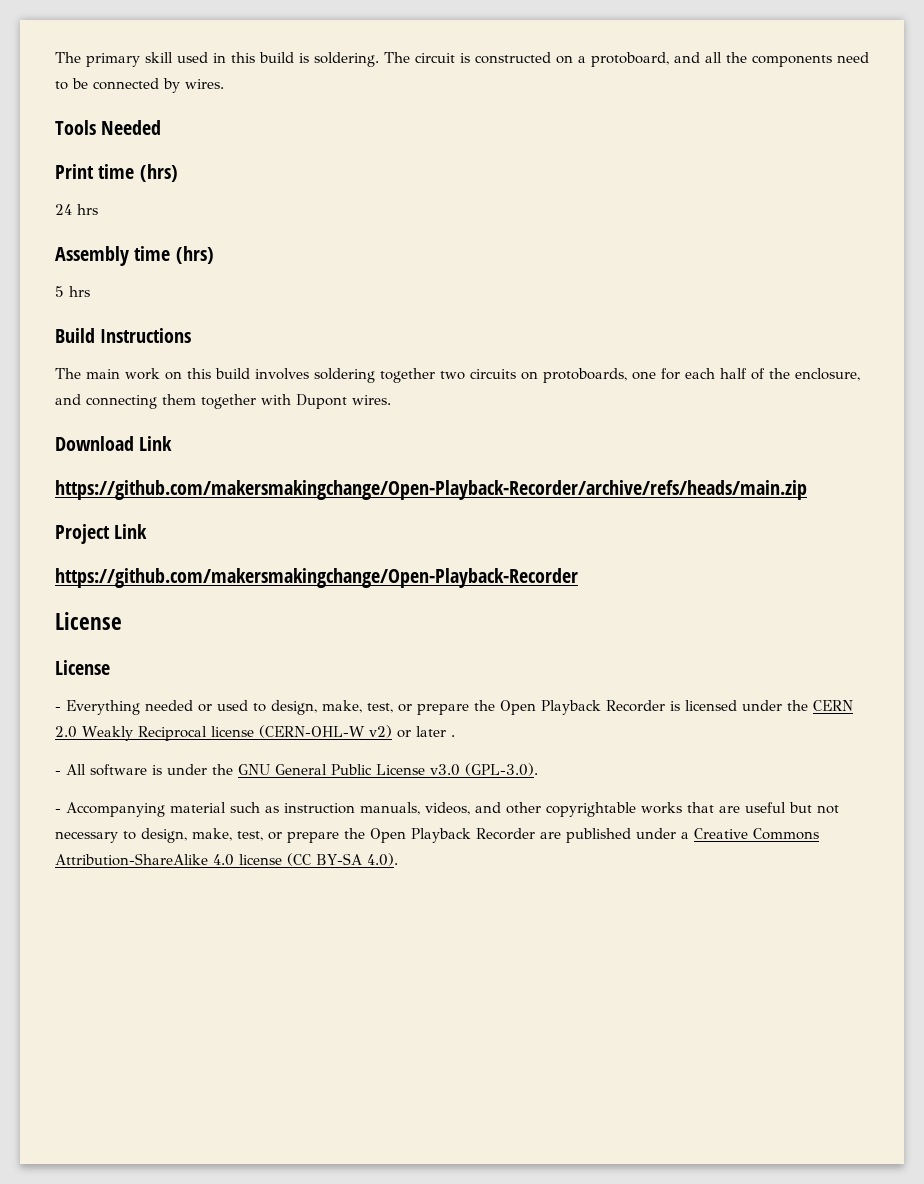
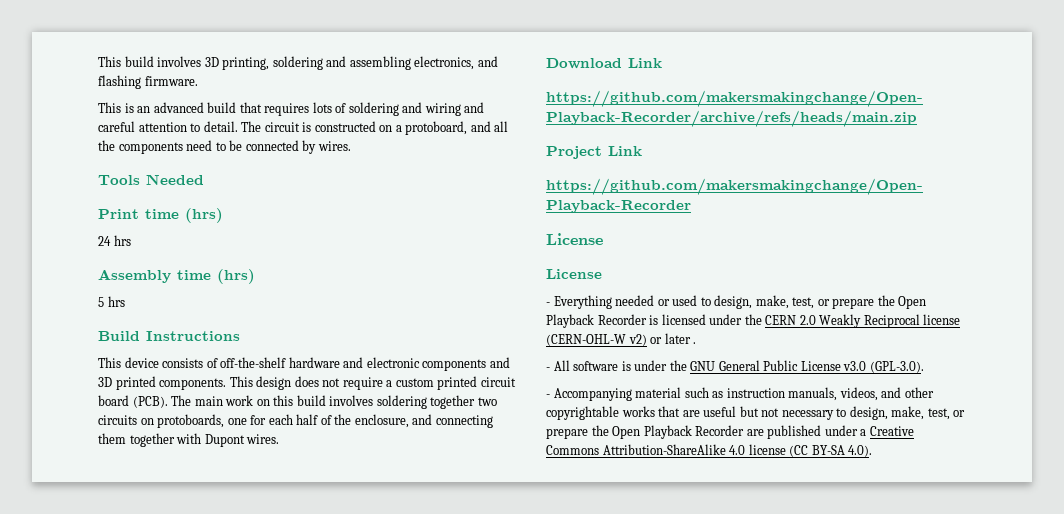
- The primary skill used in this build is soldering.
+ This build involves 3D printing, soldering and assembling electronics, and flashing firmware.
+ This is an advanced build that requires lots of soldering and wiring and careful attention to detail.
+ This device consists of off-the-shelf hardware and electronic components and 3D printed components. This design does not require a custom printed circuit board (PCB).

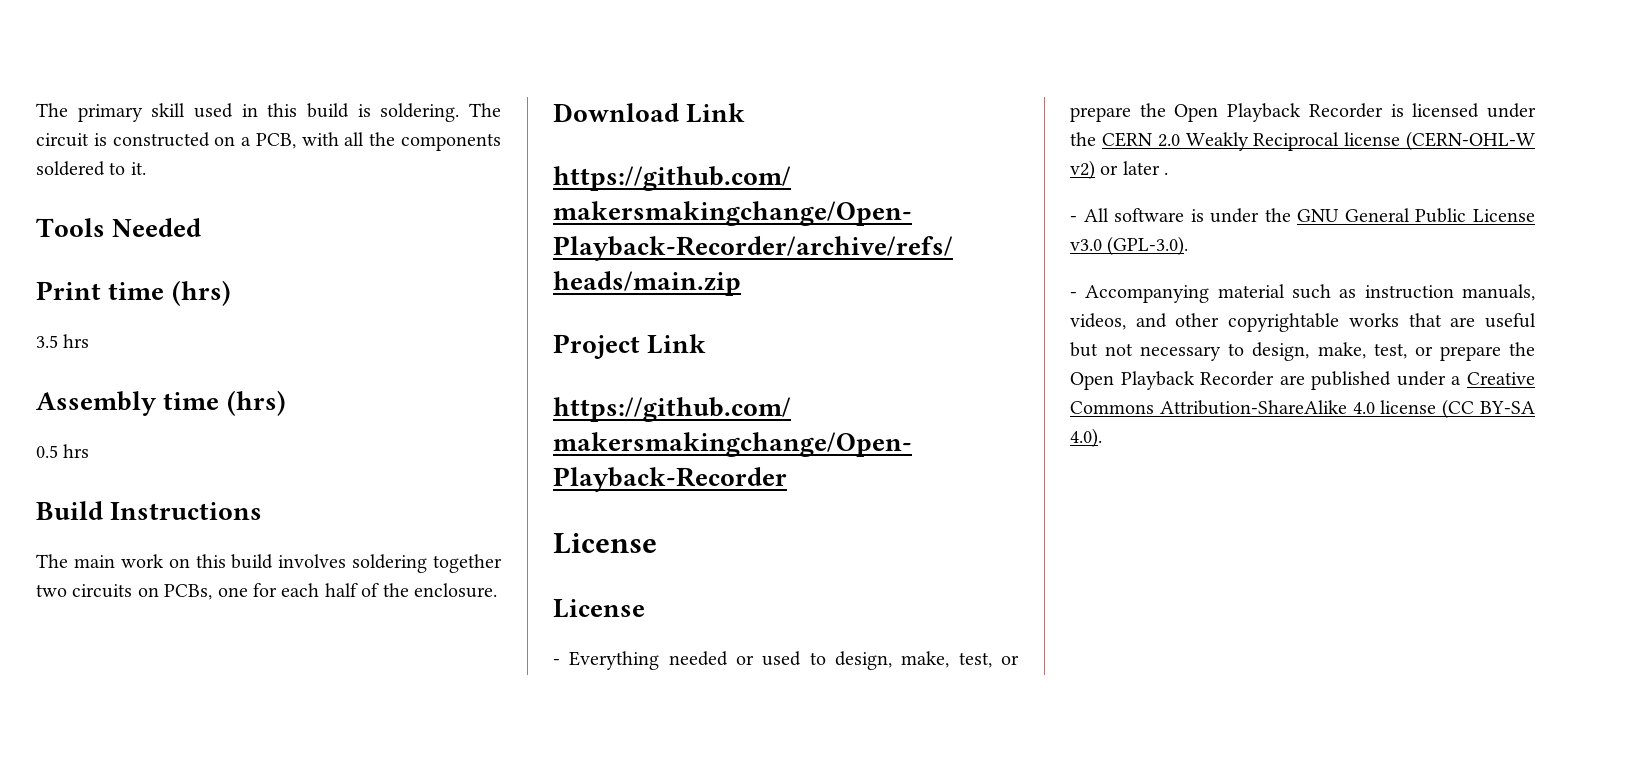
- This build involves 3D printing, soldering and assembling electronics, and flashing firmware.
- This is an advanced build that requires lots of soldering and wiring and careful attention to detail.
+ The primary skill used in this build is soldering.
- The circuit is constructed on a protoboard, and all the components need to be connected by wires.
+ The circuit is constructed on a PCB, with all the components soldered to it.
- 24 hrs
+ 3.5 hrs
- 5 hrs
+ 0.5 hrs
- This device consists of off-the-shelf hardware and electronic components and 3D printed components. This design does not require a custom printed circuit board (PCB). The main work on this build involves soldering together two circuits on protoboards, one for each half of the enclosure, and connecting them together with Dupont wires.
+ The main work on this build involves soldering together two circuits on PCBs, one for each half of the enclosure.

